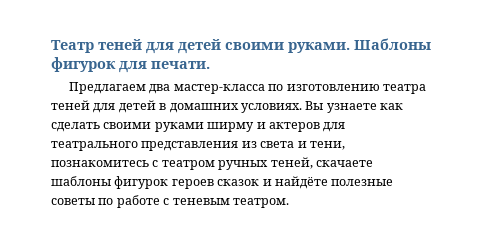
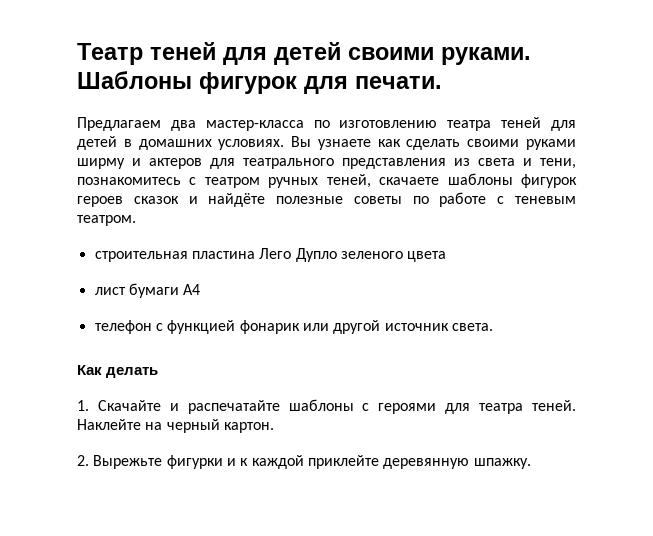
+ строительная пластина Лего Дупло зеленого цвета
+ лист бумаги А4
+ телефон с функцией фонарик или другой источник света.
+ Как делать
+ 1. Скачайте и распечатайте шаблоны с героями для театра теней. Наклейте на черный картон.
+ 2. Вырежьте фигурки и к каждой приклейте деревянную шпажку.

